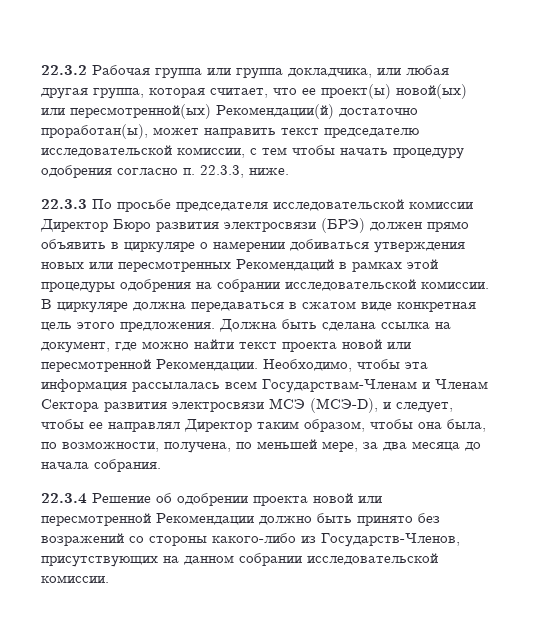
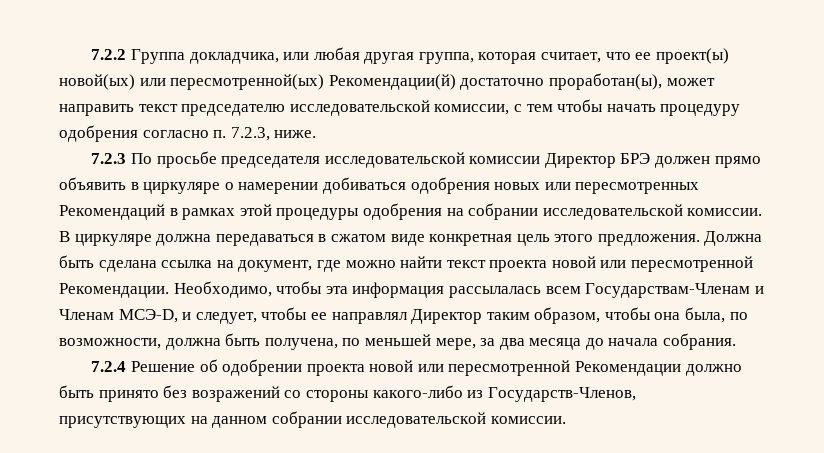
- 22.3.2 Рабочая группа или группа докладчика, или любая другая группа, которая считает, что ее проект(ы) новой(ых) или пересмотренной(ых) Рекомендации(й) достаточно проработан(ы), может направить текст председателю исследовательской комиссии, с тем чтобы начать процедуру одобрения согласно п. 22.3.3, ниже.
+ 7.2.2 Группа докладчика, или любая другая группа, которая считает, что ее проект(ы) новой(ых) или пересмотренной(ых) Рекомендации(й) достаточно проработан(ы), может направить текст председателю исследовательской комиссии, с тем чтобы начать процедуру одобрения согласно п. 7.2.3, ниже.
- 22.3.3 По просьбе председателя исследовательской комиссии Директор Бюро развития электросвязи (БРЭ) должен прямо объявить в циркуляре о намерении добиваться утверждения новых или пересмотренных Рекомендаций в рамках этой процедуры одобрения на собрании исследовательской комиссии.
+ 7.2.3 По просьбе председателя исследовательской комиссии Директор БРЭ должен прямо объявить в циркуляре о намерении добиваться одобрения новых или пересмотренных Рекомендаций в рамках этой процедуры одобрения на собрании исследовательской комиссии.
- Необходимо, чтобы эта информация рассылалась всем Государствам-Членам и Членам Сектора развития электросвязи МСЭ (МСЭ-D), и следует, чтобы ее направлял Директор таким образом, чтобы она была, по возможности, получена, по меньшей мере, за два месяца до начала собрания.
+ Необходимо, чтобы эта информация рассылалась всем Государствам-Членам и Членам МСЭ-D, и следует, чтобы ее направлял Директор таким образом, чтобы она была, по возможности, должна быть получена, по меньшей мере, за два месяца до начала собрания.
- 22.3.4 Решение об одобрении проекта новой или пересмотренной Рекомендации должно быть принято без возражений со стороны какого-либо из Государств-Членов, присутствующих на данном собрании исследовательской комиссии.
+ 7.2.4 Решение об одобрении проекта новой или пересмотренной Рекомендации должно быть принято без возражений со стороны какого-либо из Государств-Членов, присутствующих на данном собрании исследовательской комиссии.

